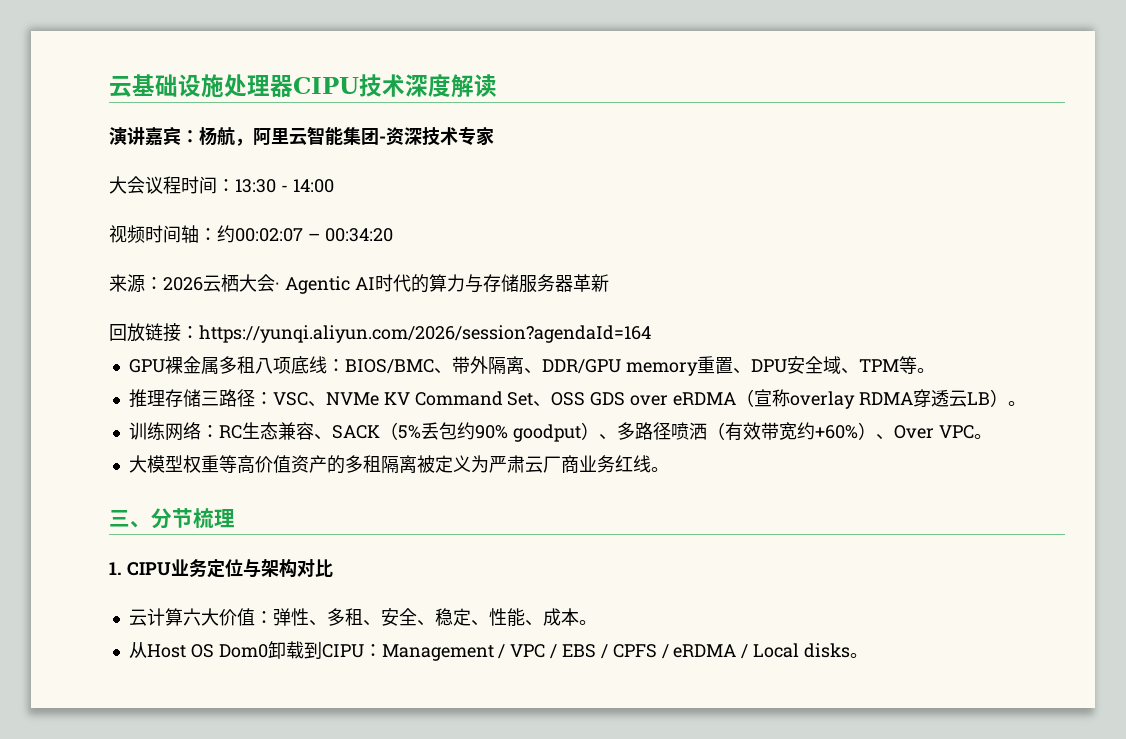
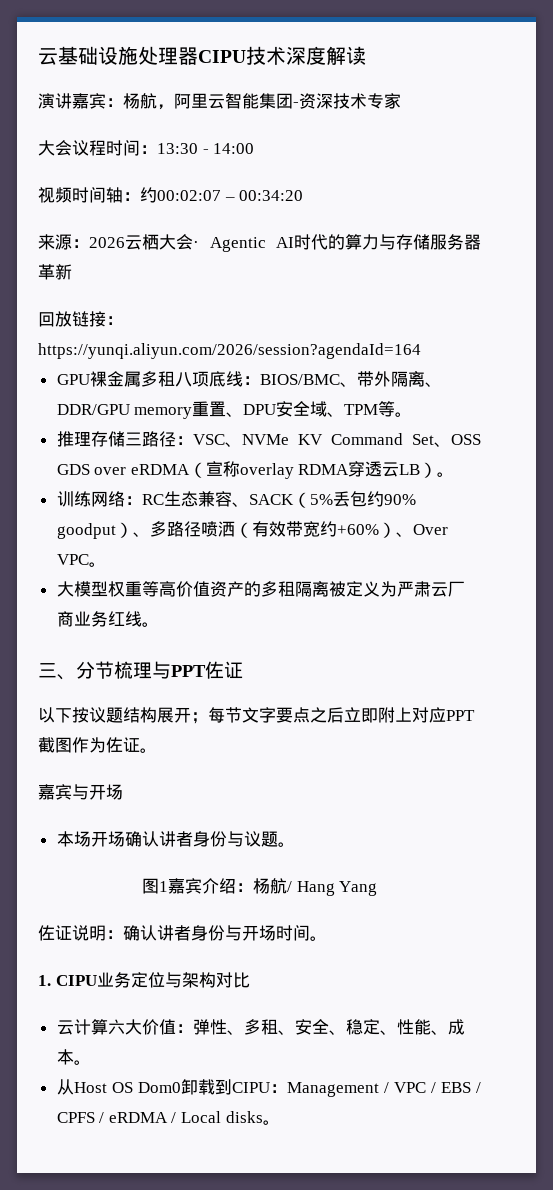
- 三、分节梳理
+ 三、分节梳理与PPT佐证
+ 以下按议题结构展开；每节文字要点之后立即附上对应PPT截图作为佐证。
+ 嘉宾与开场
+ 本场开场确认讲者身份与议题。
+ 图1嘉宾介绍：杨航/ Hang Yang
+ 佐证说明：确认讲者身份与开场时间。

